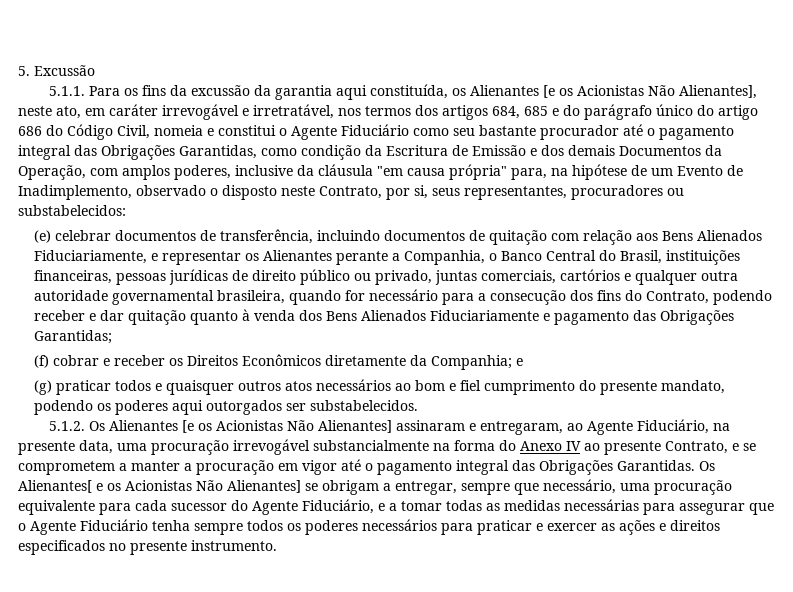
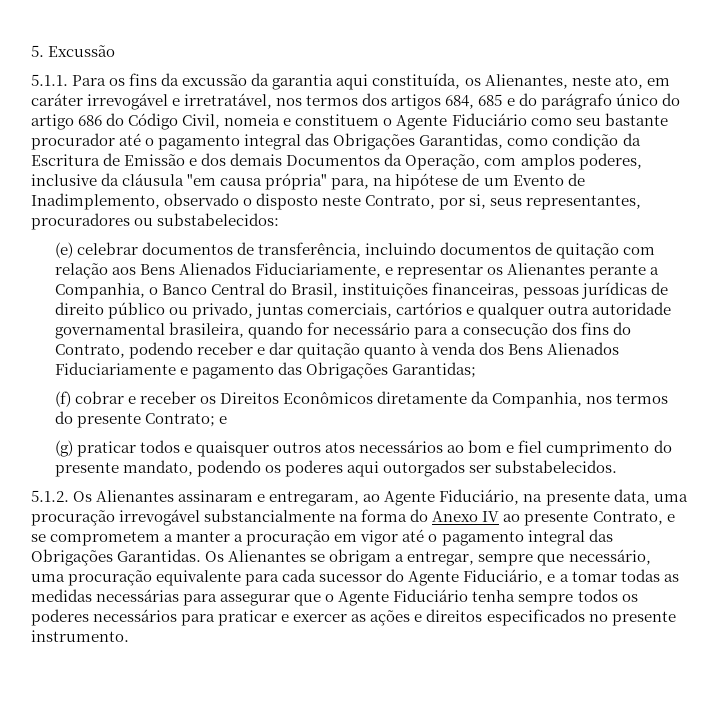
- 5.1.1. Para os fins da excussão da garantia aqui constituída, os Alienantes [e os Acionistas Não Alienantes], neste ato, em caráter irrevogável e irretratável, nos termos dos artigos 684, 685 e do parágrafo único do artigo 686 do Código Civil, nomeia e constitui o Agente Fiduciário como seu bastante procurador até o pagamento integral das Obrigações Garantidas, como condição da Escritura de Emissão e dos demais Documentos da Operação, com amplos poderes, inclusive da cláusula "em causa própria" para, na hipótese de um Evento de Inadimplemento, observado o disposto neste Contrato, por si, seus representantes, procuradores ou substabelecidos:
+ 5.1.1. Para os fins da excussão da garantia aqui constituída, os Alienantes, neste ato, em caráter irrevogável e irretratável, nos termos dos artigos 684, 685 e do parágrafo único do artigo 686 do Código Civil, nomeia e constituem o Agente Fiduciário como seu bastante procurador até o pagamento integral das Obrigações Garantidas, como condição da Escritura de Emissão e dos demais Documentos da Operação, com amplos poderes, inclusive da cláusula "em causa própria" para, na hipótese de um Evento de Inadimplemento, observado o disposto neste Contrato, por si, seus representantes, procuradores ou substabelecidos:
- (f) cobrar e receber os Direitos Econômicos diretamente da Companhia; e
+ (f) cobrar e receber os Direitos Econômicos diretamente da Companhia, nos termos do presente Contrato; e
- 5.1.2. Os Alienantes [e os Acionistas Não Alienantes] assinaram e entregaram, ao Agente Fiduciário, na presente data, uma procuração irrevogável substancialmente na forma do Anexo IV ao presente Contrato, e se comprometem a manter a procuração em vigor até o pagamento integral das Obrigações Garantidas.
+ 5.1.2. Os Alienantes assinaram e entregaram, ao Agente Fiduciário, na presente data, uma procuração irrevogável substancialmente na forma do Anexo IV ao presente Contrato, e se comprometem a manter a procuração em vigor até o pagamento integral das Obrigações Garantidas.
- Os Alienantes[ e os Acionistas Não Alienantes] se obrigam a entregar, sempre que necessário, uma procuração equivalente para cada sucessor do Agente Fiduciário, e a tomar todas as medidas necessárias para assegurar que o Agente Fiduciário tenha sempre todos os poderes necessários para praticar e exercer as ações e direitos especificados no presente instrumento.
+ Os Alienantes se obrigam a entregar, sempre que necessário, uma procuração equivalente para cada sucessor do Agente Fiduciário, e a tomar todas as medidas necessárias para assegurar que o Agente Fiduciário tenha sempre todos os poderes necessários para praticar e exercer as ações e direitos especificados no presente instrumento.

